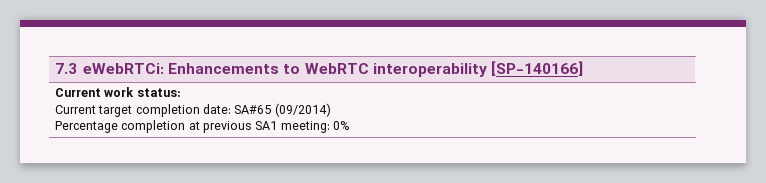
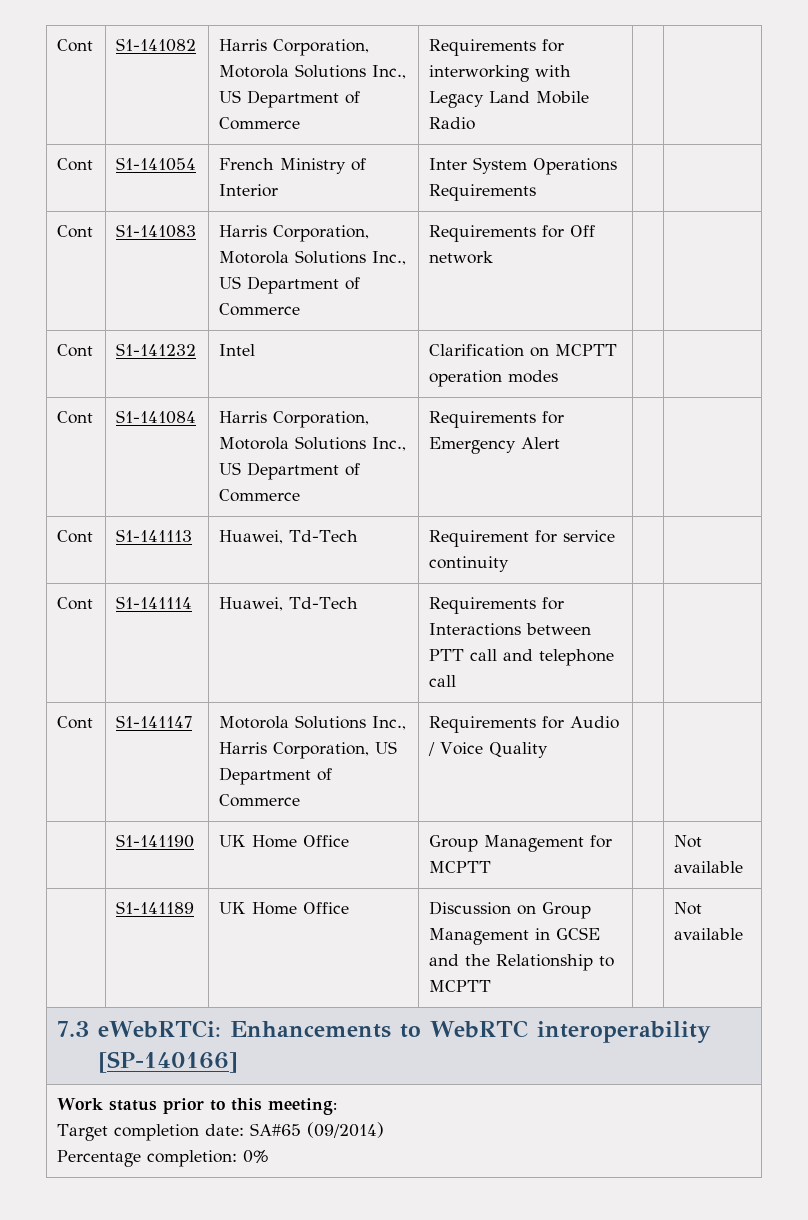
+ Cont | S1-141082 | Harris Corporation, Motorola Solutions Inc., US Department of Commerce | Requirements for interworking with Legacy Land Mobile Radio | |
+ Cont | S1-141054 | French Ministry of Interior | Inter System Operations Requirements | |
+ Cont | S1-141083 | Harris Corporation, Motorola Solutions Inc., US Department of Commerce | Requirements for Off network | |
+ Cont | S1-141232 | Intel | Clarification on MCPTT operation modes | |
+ Cont | S1-141084 | Harris Corporation, Motorola Solutions Inc., US Department of Commerce | Requirements for Emergency Alert | |
+ Cont | S1-141113 | Huawei, Td-Tech | Requirement for service continuity | |
+ Cont | S1-141114 | Huawei, Td-Tech | Requirements for Interactions between PTT call and telephone call | |
+ Cont | S1-141147 | Motorola Solutions Inc., Harris Corporation, US Department of Commerce | Requirements for Audio / Voice Quality | |
+ | S1-141190 | UK Home Office | Group Management for MCPTT | | Not available
+ | S1-141189 | UK Home Office | Discussion on Group Management in GCSE and the Relationship to MCPTT | | Not available
- Current work status:
- Current target completion date: SA#65 (09/2014)
- Percentage completion at previous SA1 meeting: 0%
+ Work status prior to this meeting:
+ Target completion date: SA#65 (09/2014)
+ Percentage completion: 0%

